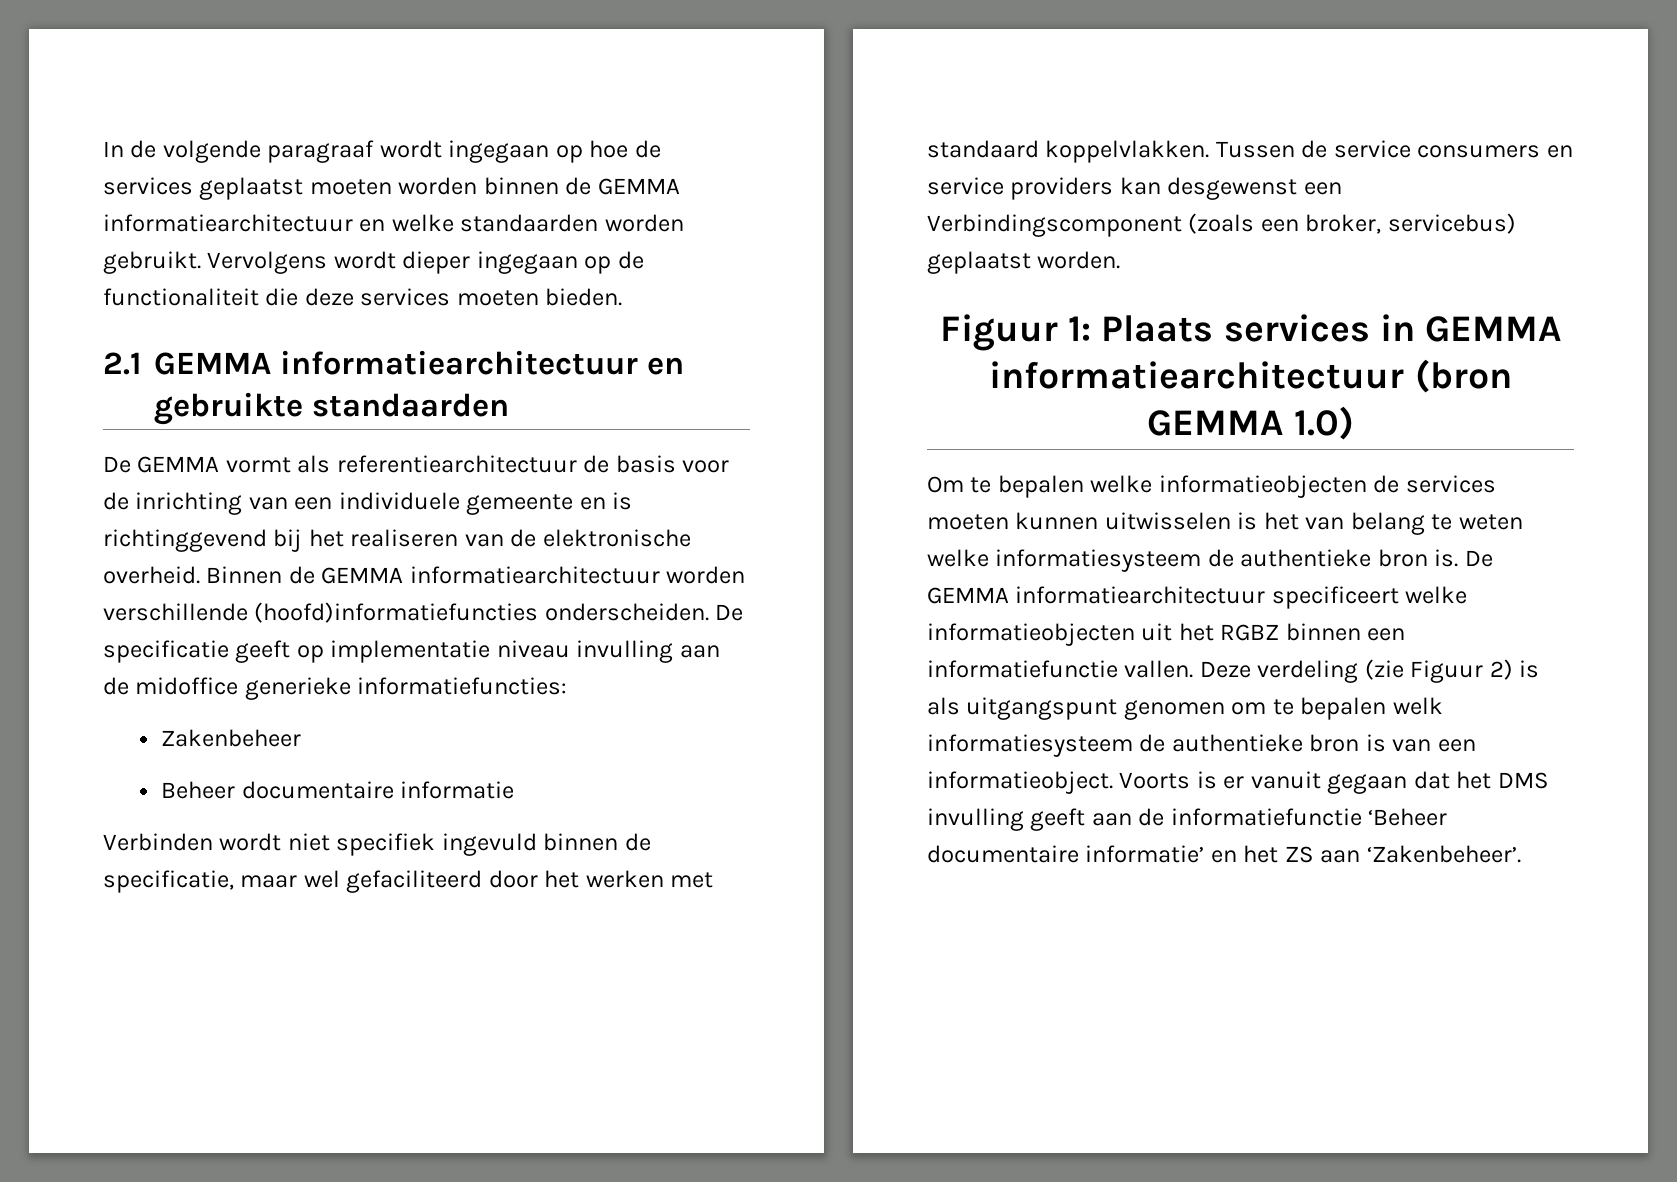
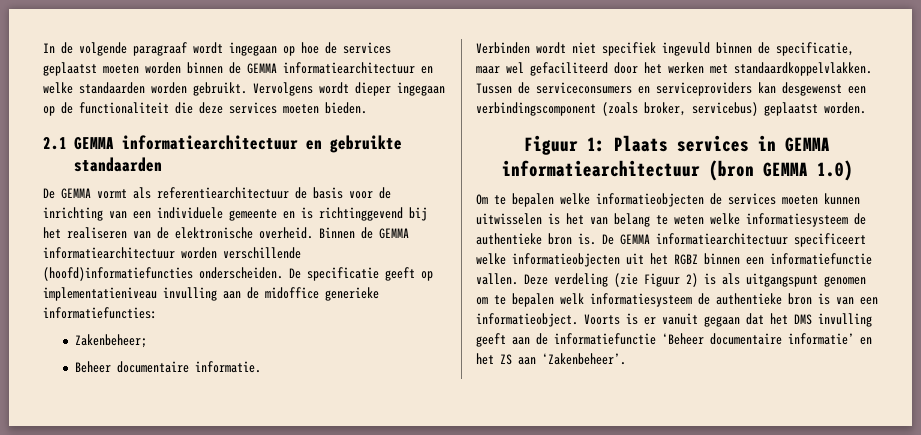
- De specificatie geeft op implementatie niveau invulling aan de midoffice generieke informatiefuncties:
+ De specificatie geeft op implementatieniveau invulling aan de midoffice generieke informatiefuncties:
- Zakenbeheer
+ Zakenbeheer;
- Beheer documentaire informatie
+ Beheer documentaire informatie.
- Verbinden wordt niet specifiek ingevuld binnen de specificatie, maar wel gefaciliteerd door het werken met standaard koppelvlakken. Tussen de service consumers en service providers kan desgewenst een Verbindingscomponent (zoals een broker, servicebus) geplaatst worden.
+ Verbinden wordt niet specifiek ingevuld binnen de specificatie, maar wel gefaciliteerd door het werken met standaardkoppelvlakken. Tussen de serviceconsumers en serviceproviders kan desgewenst een verbindingscomponent (zoals broker, servicebus) geplaatst worden.

